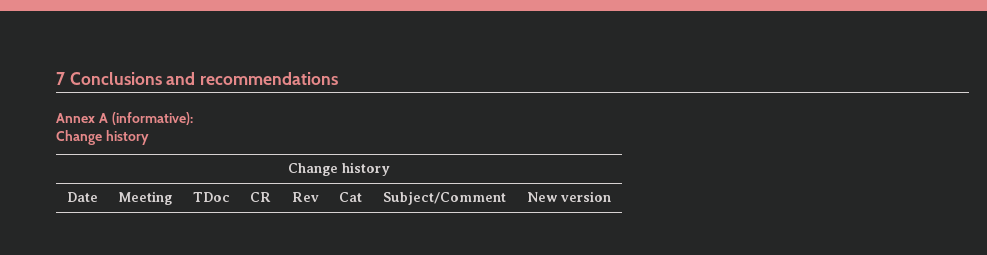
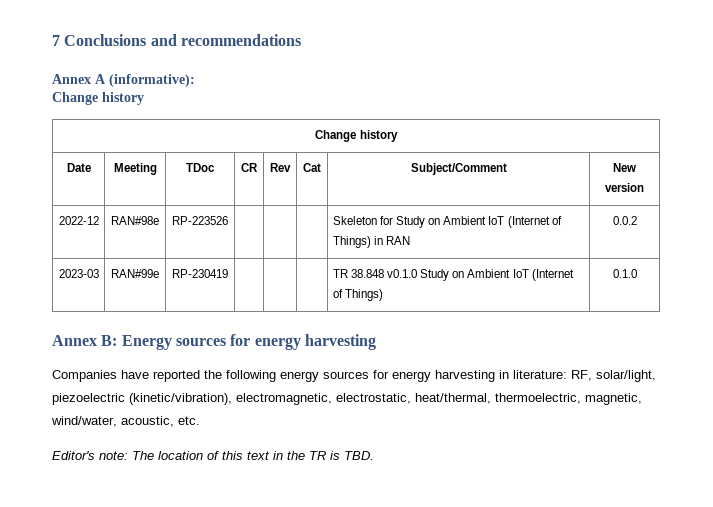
+ 2022-12 | RAN#98e | RP-223526 | | | | Skeleton for Study on Ambient IoT (Internet of Things) in RAN | 0.0.2
+ 2023-03 | RAN#99e | RP-230419 | | | | TR 38.848 v0.1.0 Study on Ambient IoT (Internet of Things) | 0.1.0
+ Annex B: Energy sources for energy harvesting
+ Companies have reported the following energy sources for energy harvesting in literature: RF, solar/light, piezoelectric (kinetic/vibration), electromagnetic, electrostatic, heat/thermal, thermoelectric, magnetic, wind/water, acoustic, etc.
+ Editor's note: The location of this text in the TR is TBD.

